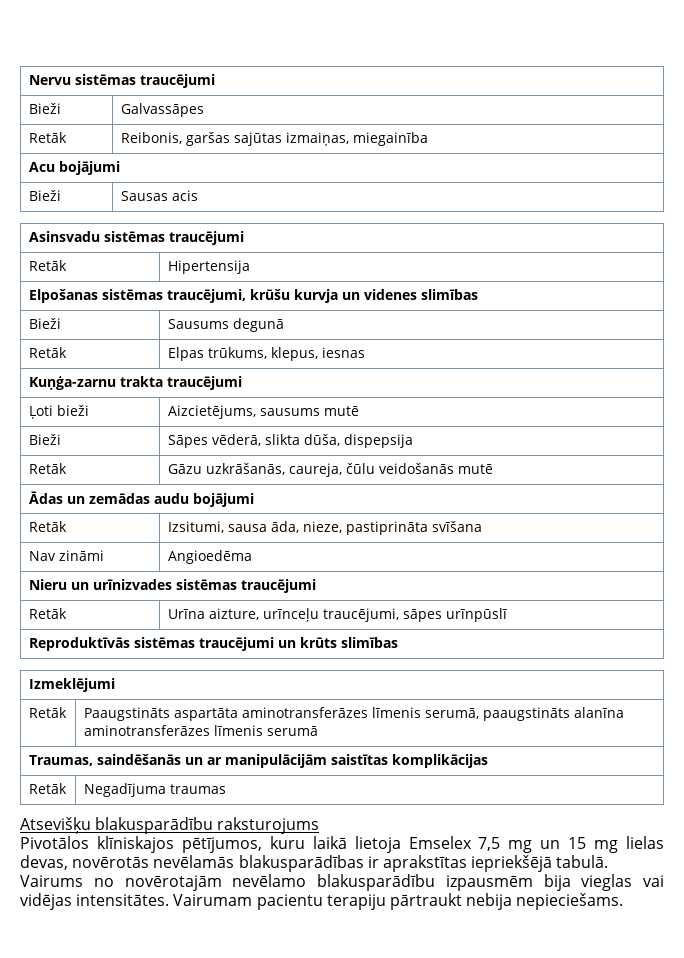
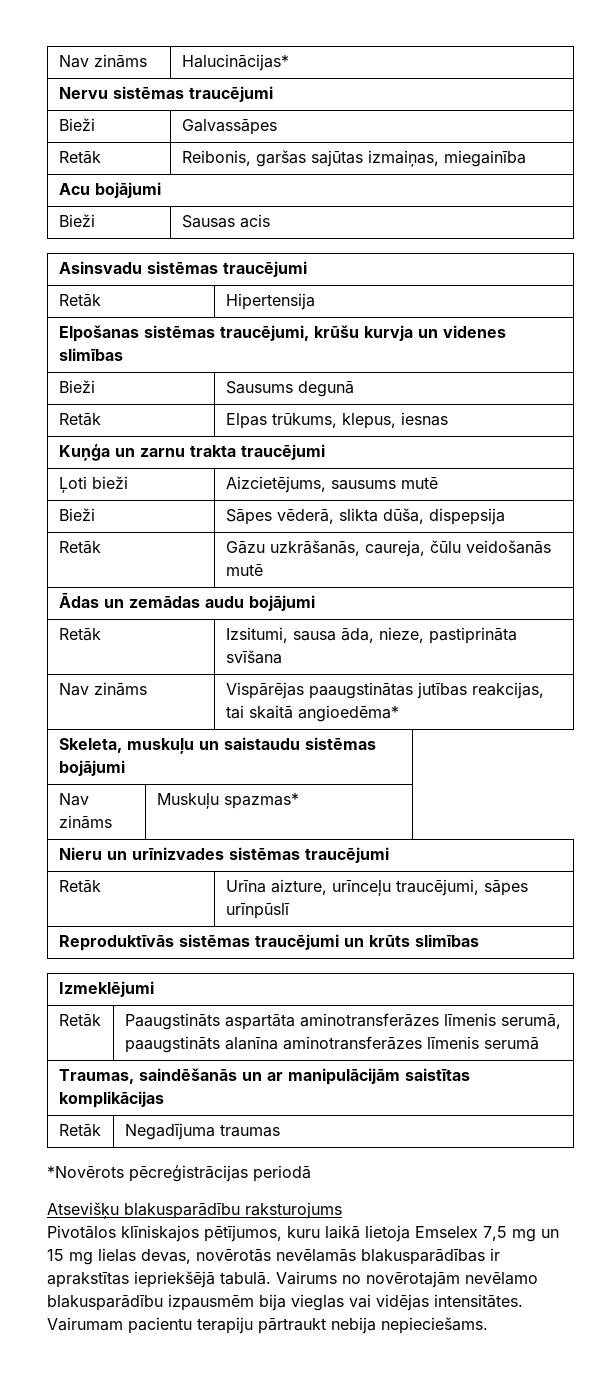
+ Nav zināms | Halucinācijas*
- Kuņģa-zarnu trakta traucējumi
+ Kuņģa un zarnu trakta traucējumi
- Nav zināmi | Angioedēma
+ Nav zināms | Vispārējas paaugstinātas jutības reakcijas, tai skaitā angioedēma*
+ Skeleta, muskuļu un saistaudu sistēmas bojājumi
+ Nav zināms | Muskuļu spazmas*
+ *Novērots pēcreģistrācijas periodā

